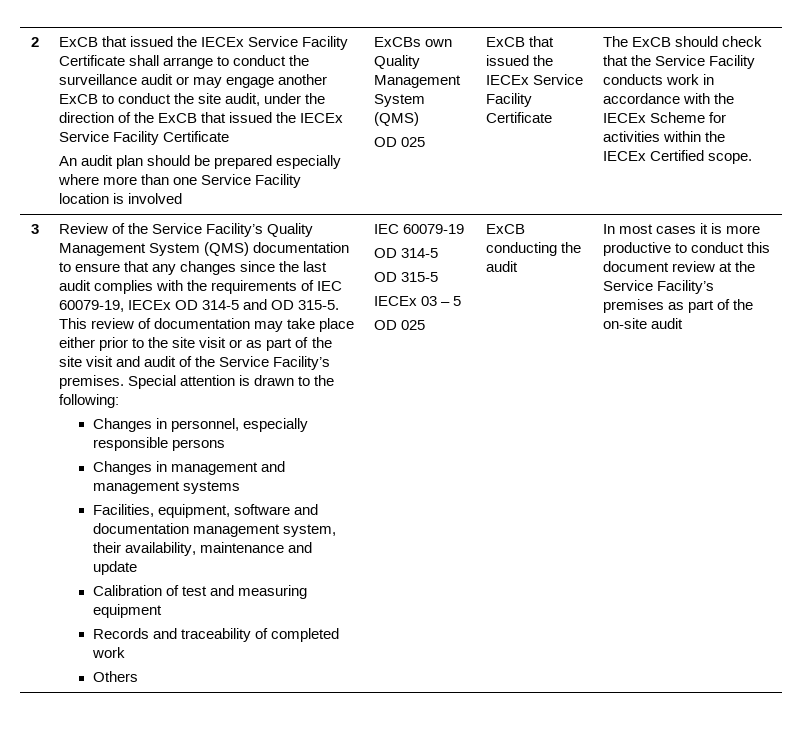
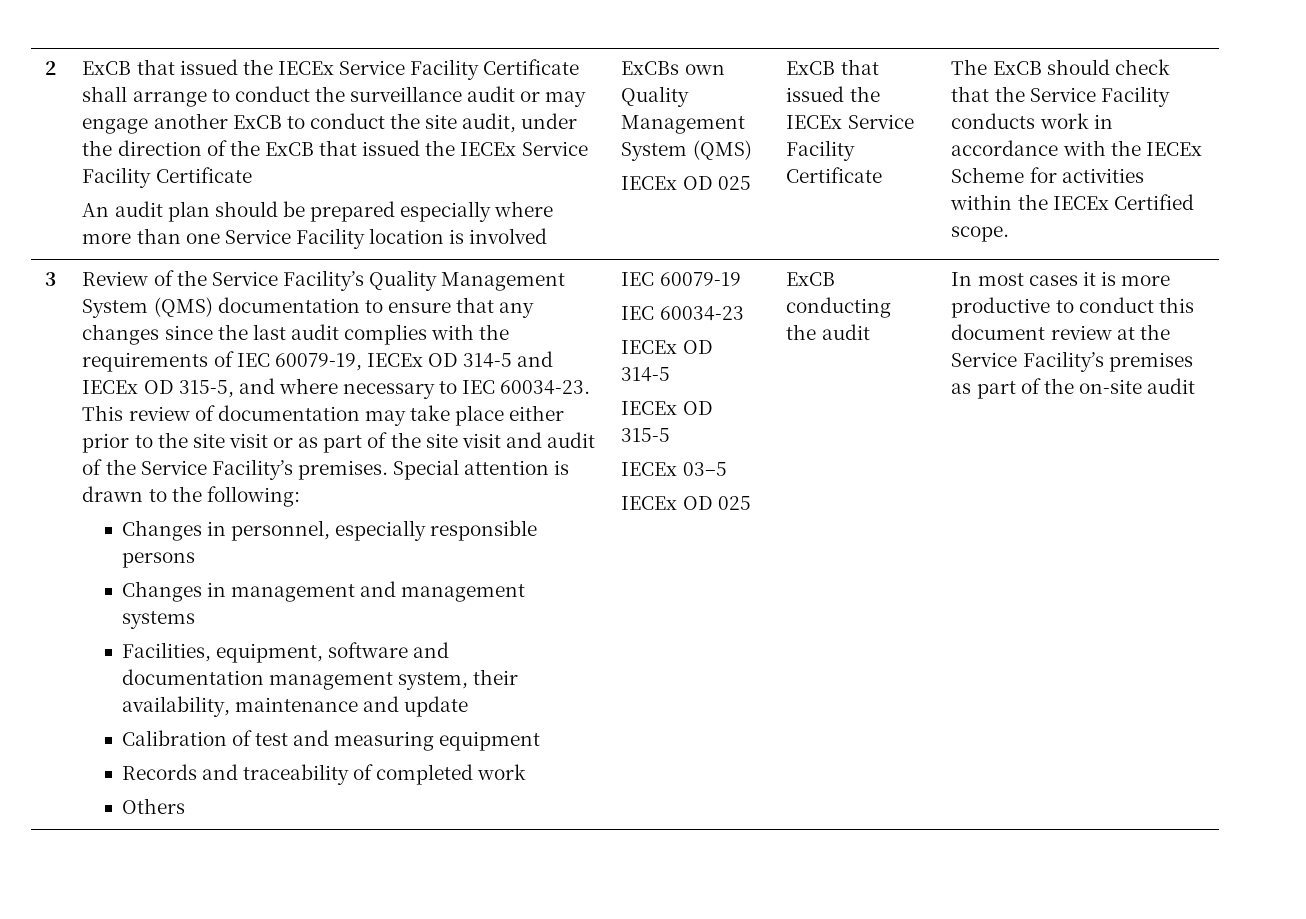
  ExCBs own Quality Management System (QMS)
- OD 025
+ IECEx OD 025
- Review of the Service Facility’s Quality Management System (QMS) documentation to ensure that any changes since the last audit complies with the requirements of IEC 60079-19, IECEx OD 314-5 and OD 315-5.
+ Review of the Service Facility’s Quality Management System (QMS) documentation to ensure that any changes since the last audit complies with the requirements of IEC 60079-19, IECEx OD 314-5 and IECEx OD 315-5, and where necessary to IEC 60034-23.
  IEC 60079-19
- OD 314-5
+ IEC 60034-23
+ IECEx OD 314-5
- OD 315-5
+ IECEx OD 315-5
- IECEx 03 – 5
- OD 025
+ IECEx 03–5
+ IECEx OD 025

